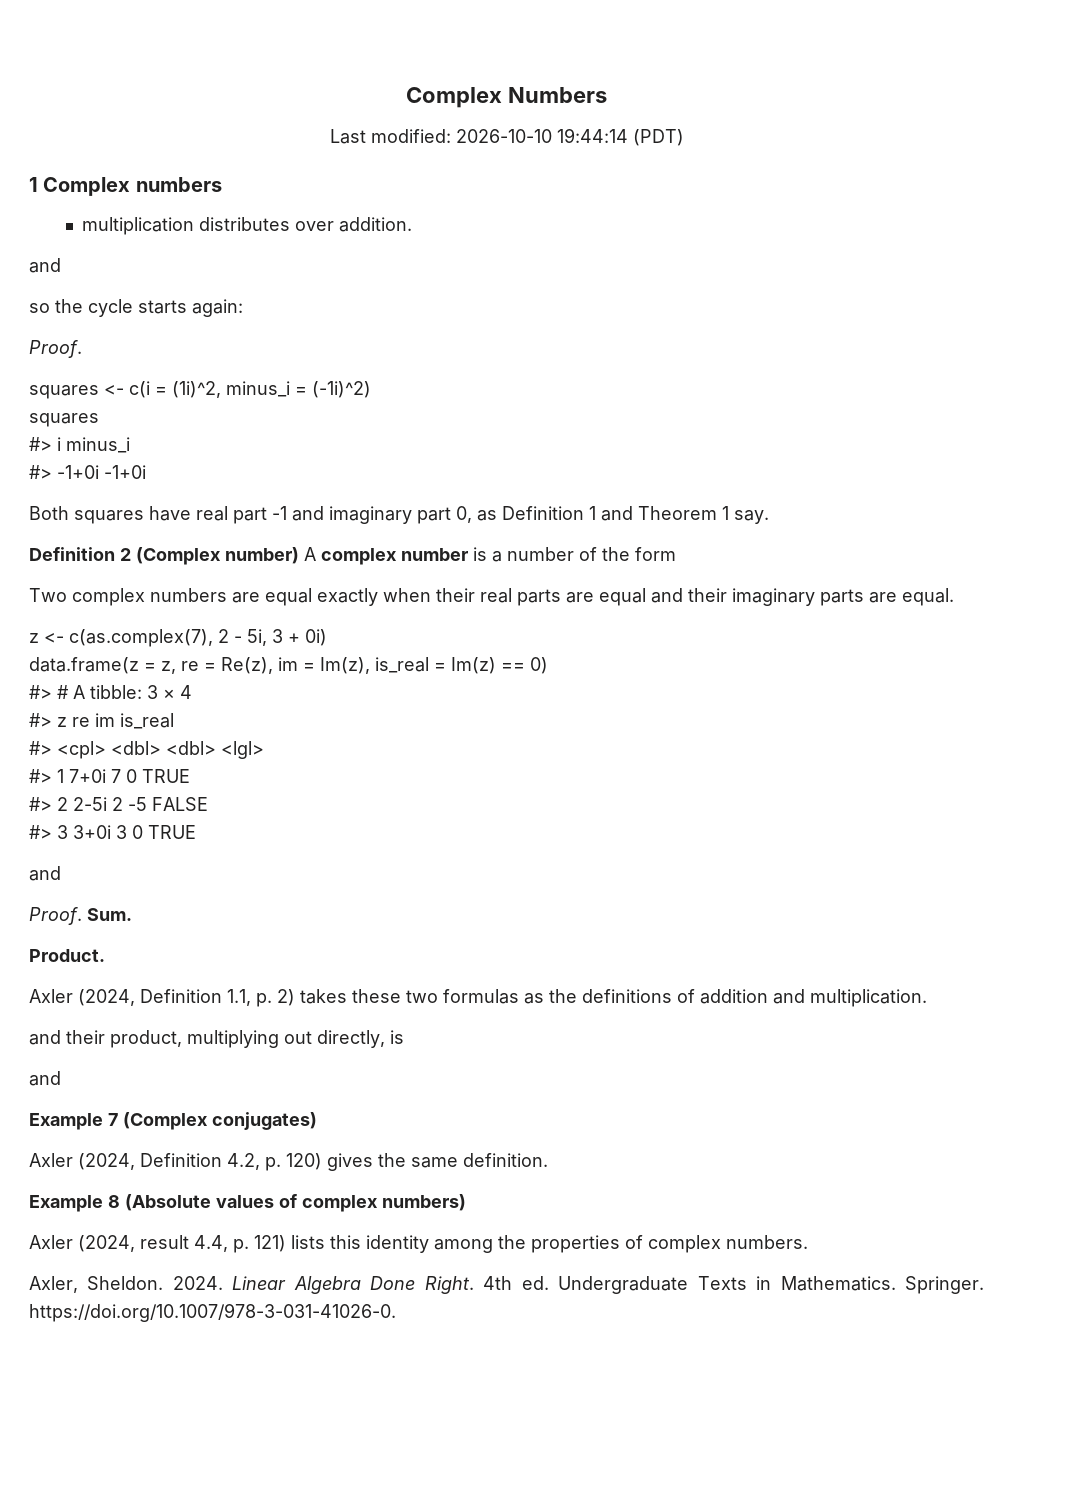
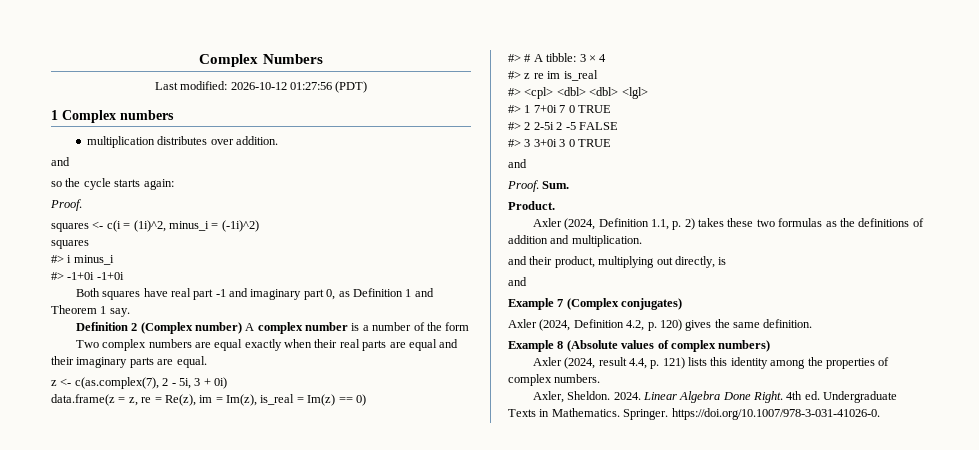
- Last modified: 2026-10-10 19:44:14 (PDT)
+ Last modified: 2026-10-12 01:27:56 (PDT)

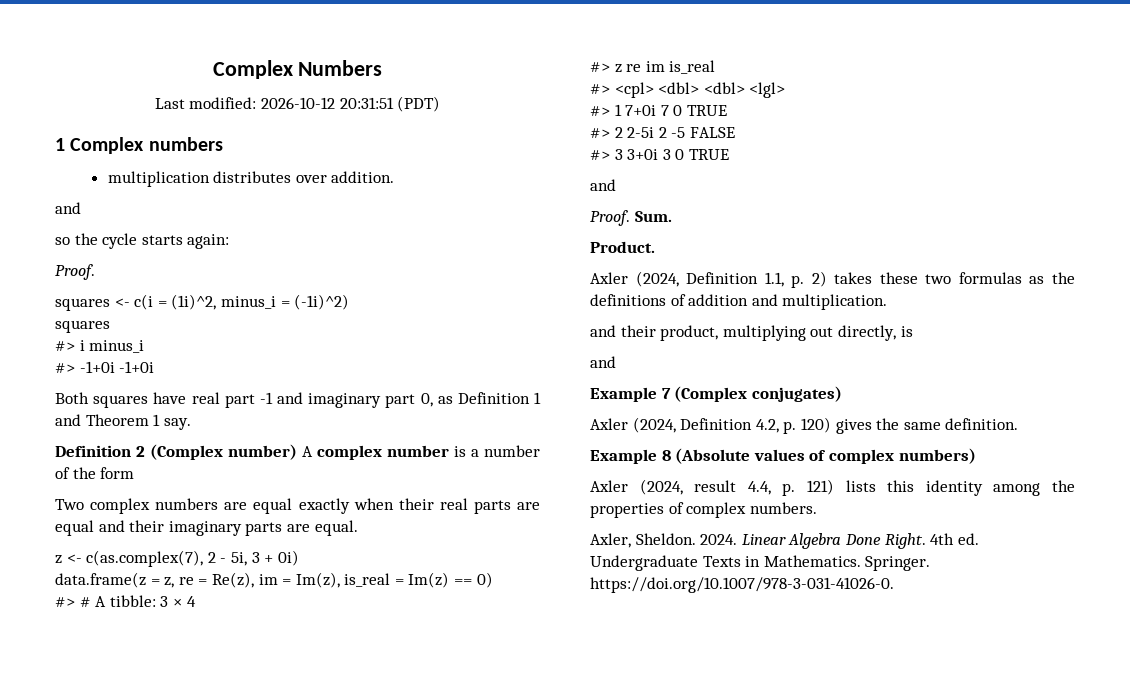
- Last modified: 2026-10-12 01:27:56 (PDT)
+ Last modified: 2026-10-12 20:31:51 (PDT)

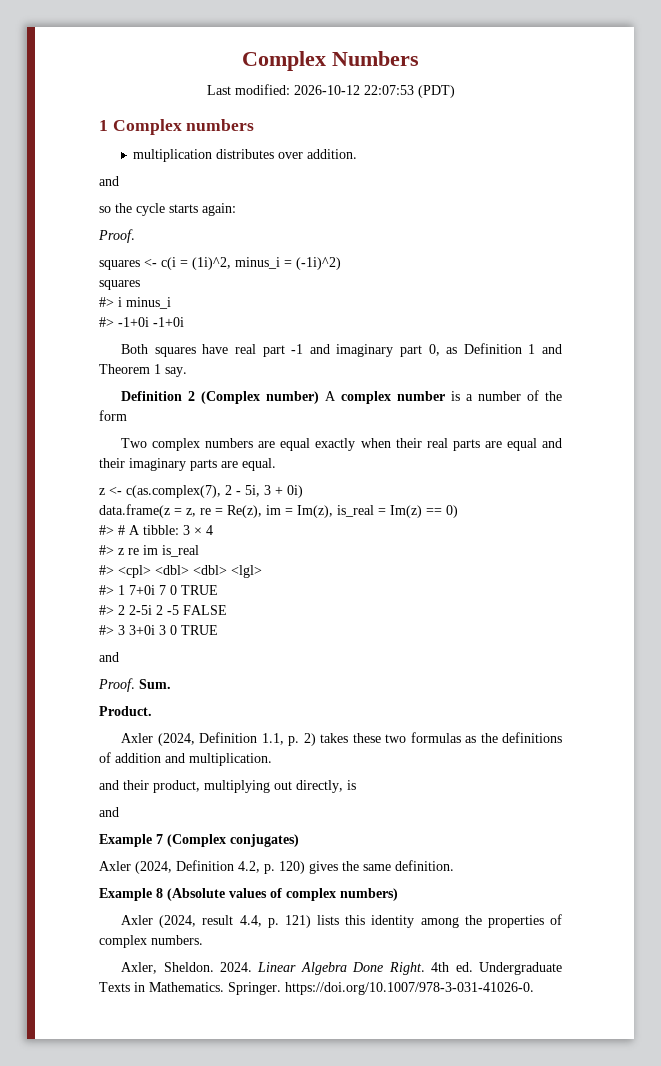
- Last modified: 2026-10-12 20:31:51 (PDT)
+ Last modified: 2026-10-12 22:07:53 (PDT)

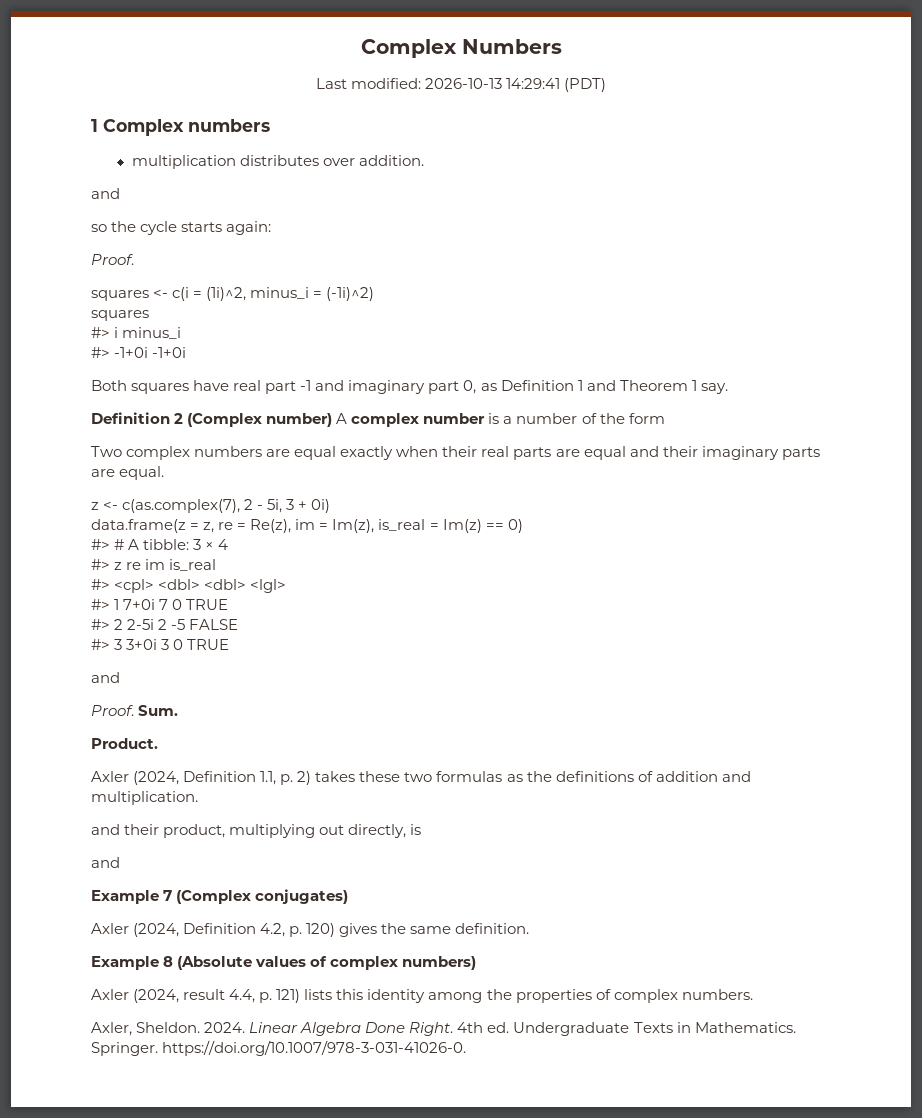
- Last modified: 2026-10-12 22:07:53 (PDT)
+ Last modified: 2026-10-13 14:29:41 (PDT)

